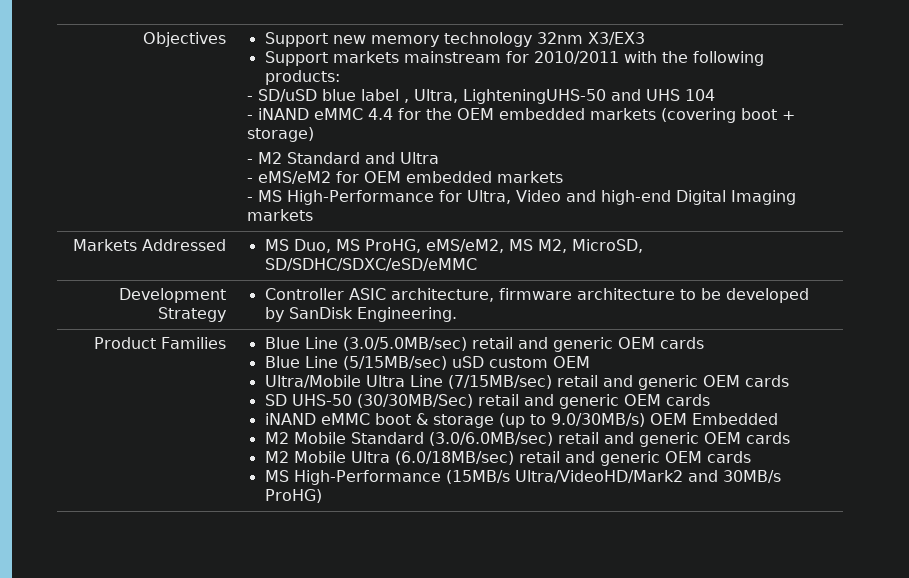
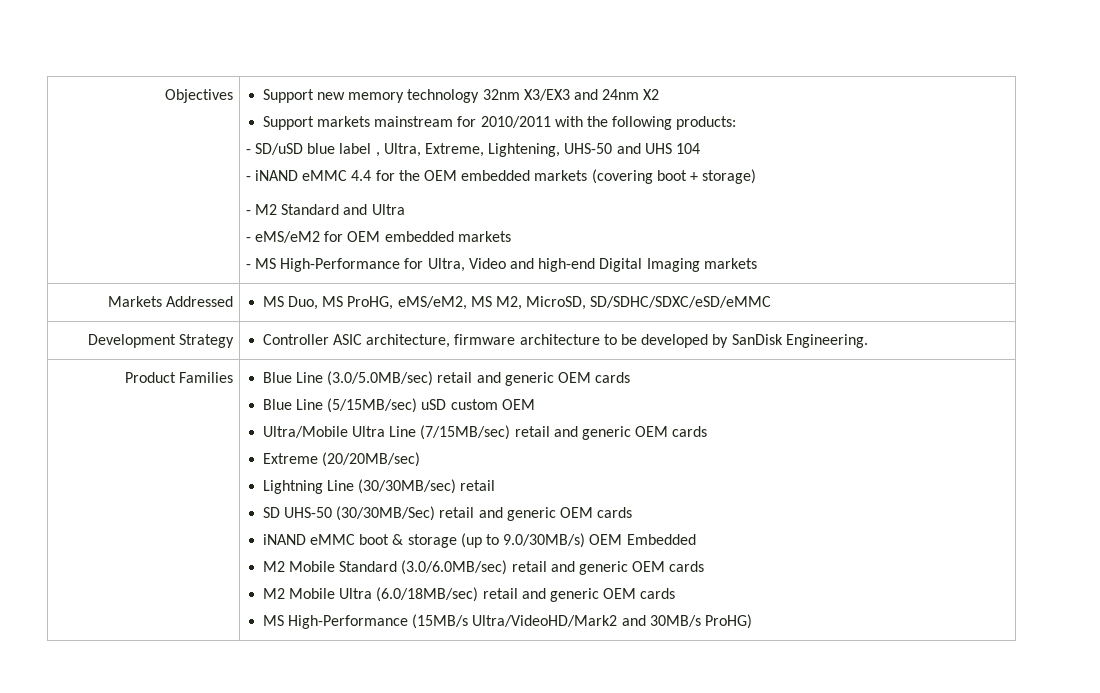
- Support new memory technology 32nm X3/EX3
+ Support new memory technology 32nm X3/EX3 and 24nm X2
- - SD/uSD blue label , Ultra, LighteningUHS-50 and UHS 104
+ - SD/uSD blue label , Ultra, Extreme, Lightening, UHS-50 and UHS 104
+ Extreme (20/20MB/sec)
+ Lightning Line (30/30MB/sec) retail

